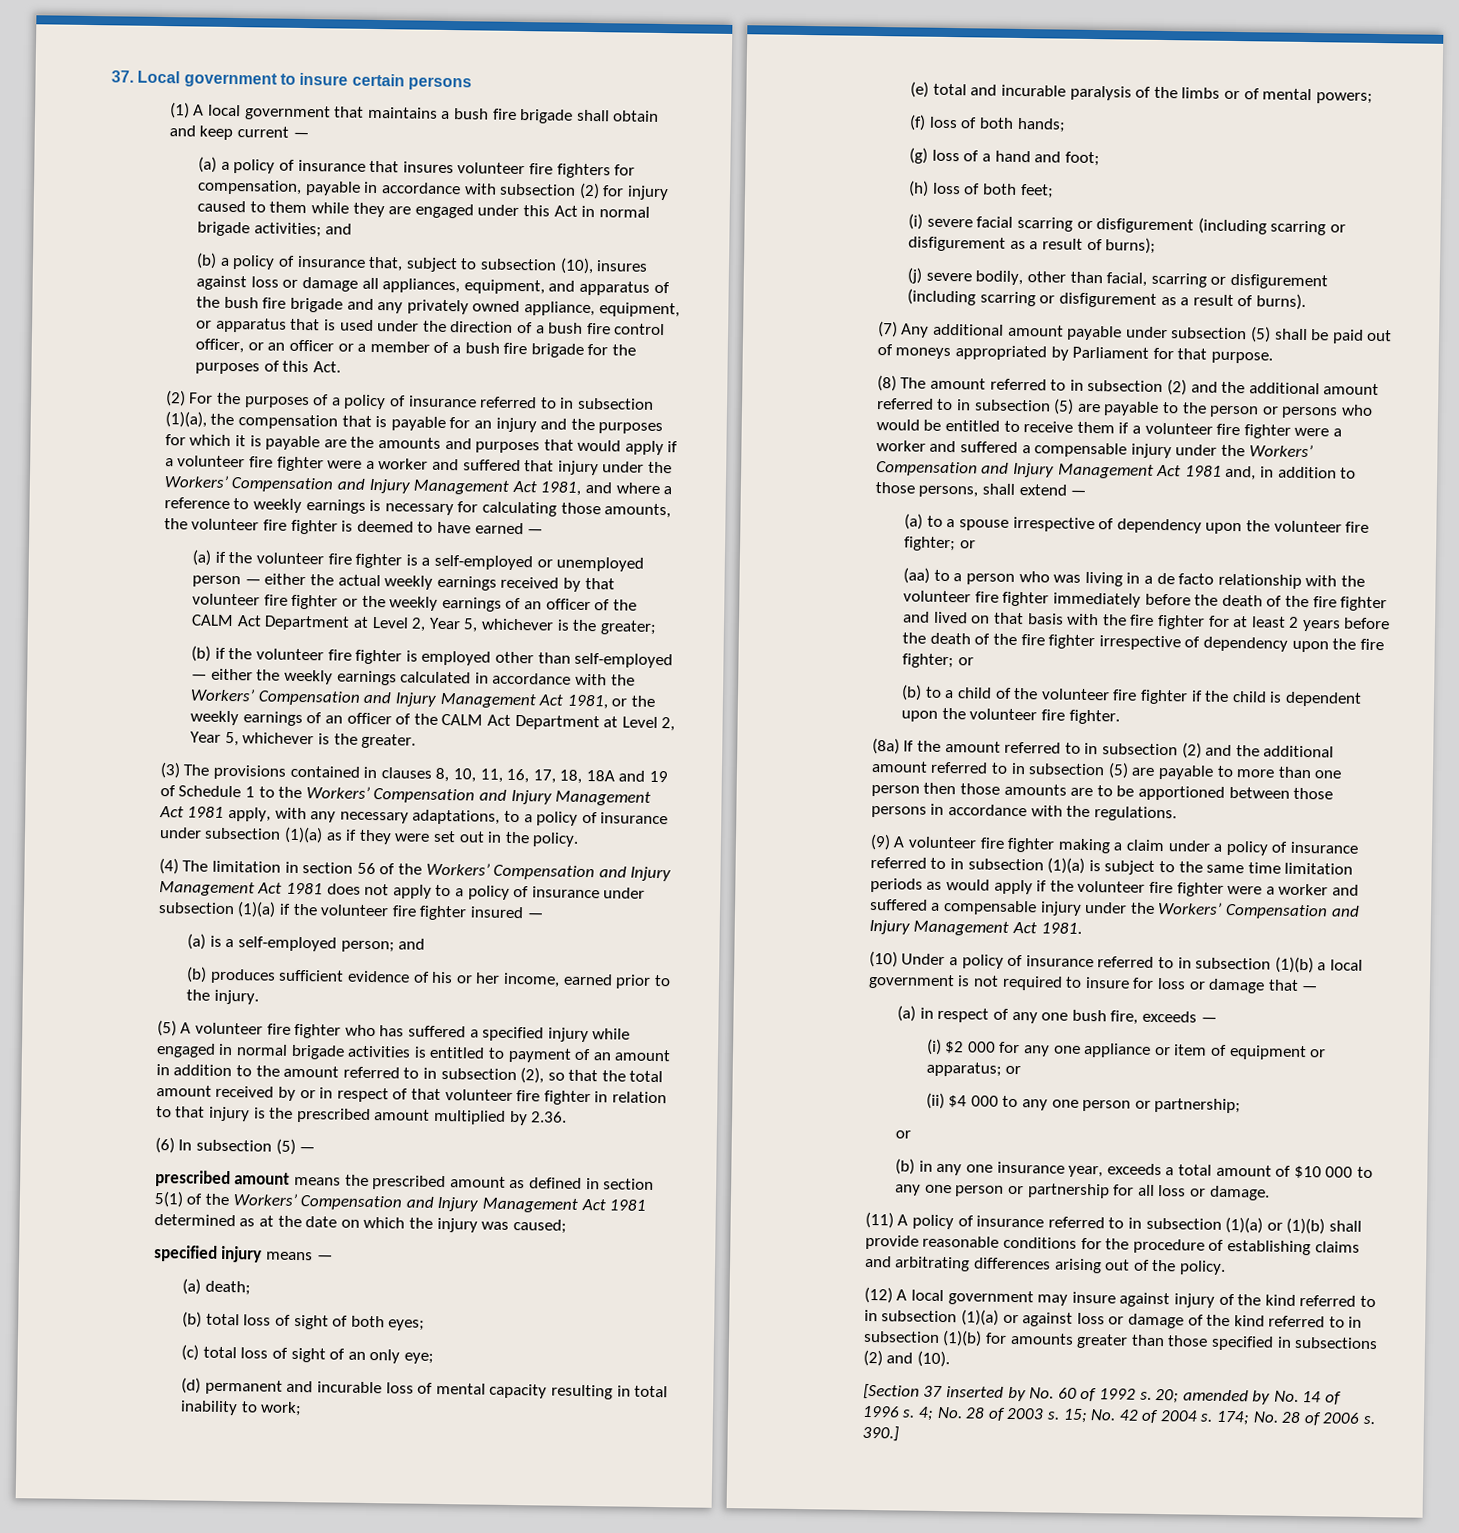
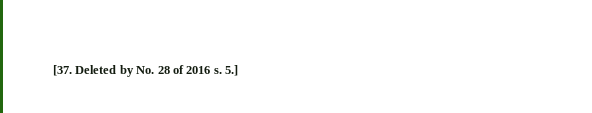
- 37. Local government to insure certain persons
- (1) A local government that maintains a bush fire brigade shall obtain and keep current —
- (a) a policy of insurance that insures volunteer fire fighters for compensation, payable in accordance with subsection (2) for injury caused to them while they are engaged under this Act in normal brigade activities; and
- (b) a policy of insurance that, subject to subsection (10), insures against loss or damage all appliances, equipment, and apparatus of the bush fire brigade and any privately owned appliance, equipment, or apparatus that is used under the direction of a bush fire control officer, or an officer or a member of a bush fire brigade for the purposes of this Act.
- (2) For the purposes of a policy of insurance referred to in subsection (1)(a), the compensation that is payable for an injury and the purposes for which it is payable are the amounts and purposes that would apply if a volunteer fire fighter were a worker and suffered that injury under the Workers’ Compensation and Injury Management Act 1981, and where a reference to weekly earnings is necessary for calculating those amounts, the volunteer fire fighter is deemed to have earned —
- (a) if the volunteer fire fighter is a self-employed or unemployed person — either the actual weekly earnings received by that volunteer fire fighter or the weekly earnings of an officer of the CALM Act Department at Level 2, Year 5, whichever is the greater;
- (b) if the volunteer fire fighter is employed other than self-employed — either the weekly earnings calculated in accordance with the Workers’ Compensation and Injury Management Act 1981, or the weekly earnings of an officer of the CALM Act Department at Level 2, Year 5, whichever is the greater.
- (3) The provisions contained in clauses 8, 10, 11, 16, 17, 18, 18A and 19 of Schedule 1 to the Workers’ Compensation and Injury Management Act 1981 apply, with any necessary adaptations, to a policy of insurance under subsection (1)(a) as if they were set out in the policy.
- (4) The limitation in section 56 of the Workers’ Compensation and Injury Management Act 1981 does not apply to a policy of insurance under subsection (1)(a) if the volunteer fire fighter insured —
- (a) is a self-employed person; and
- (b) produces sufficient evidence of his or her income, earned prior to the injury.
- (5) A volunteer fire fighter who has suffered a specified injury while engaged in normal brigade activities is entitled to payment of an amount in addition to the amount referred to in subsection (2), so that the total amount received by or in respect of that volunteer fire fighter in relation to that injury is the prescribed amount multiplied by 2.36.
- (6) In subsection (5) —
- prescribed amount means the prescribed amount as defined in section 5(1) of the Workers’ Compensation and Injury Management Act 1981 determined as at the date on which the injury was caused;
- specified injury means —
- (a) death;
- (b) total loss of sight of both eyes;
- (c) total loss of sight of an only eye;
- (d) permanent and incurable loss of mental capacity resulting in total inability to work;
- (e) total and incurable paralysis of the limbs or of mental powers;
- (f) loss of both hands;
- (g) loss of a hand and foot;
- (h) loss of both feet;
- (i) severe facial scarring or disfigurement (including scarring or disfigurement as a result of burns);
- (j) severe bodily, other than facial, scarring or disfigurement (including scarring or disfigurement as a result of burns).
- (7) Any additional amount payable under subsection (5) shall be paid out of moneys appropriated by Parliament for that purpose.
- (8) The amount referred to in subsection (2) and the additional amount referred to in subsection (5) are payable to the person or persons who would be entitled to receive them if a volunteer fire fighter were a worker and suffered a compensable injury under the Workers’ Compensation and Injury Management Act 1981 and, in addition to those persons, shall extend —
- (a) to a spouse irrespective of dependency upon the volunteer fire fighter; or
- (aa) to a person who was living in a de facto relationship with the volunteer fire fighter immediately before the death of the fire fighter and lived on that basis with the fire fighter for at least 2 years before the death of the fire fighter irrespective of dependency upon the fire fighter; or
- (b) to a child of the volunteer fire fighter if the child is dependent upon the volunteer fire fighter.
- (8a) If the amount referred to in subsection (2) and the additional amount referred to in subsection (5) are payable to more than one person then those amounts are to be apportioned between those persons in accordance with the regulations.
- (9) A volunteer fire fighter making a claim under a policy of insurance referred to in subsection (1)(a) is subject to the same time limitation periods as would apply if the volunteer fire fighter were a worker and suffered a compensable injury under the Workers’ Compensation and Injury Management Act 1981.
- (10) Under a policy of insurance referred to in subsection (1)(b) a local government is not required to insure for loss or damage that —
- (a) in respect of any one bush fire, exceeds —
- (i) $2 000 for any one appliance or item of equipment or apparatus; or
- (ii) $4 000 to any one person or partnership;
- or
- (b) in any one insurance year, exceeds a total amount of $10 000 to any one person or partnership for all loss or damage.
- (11) A policy of insurance referred to in subsection (1)(a) or (1)(b) shall provide reasonable conditions for the procedure of establishing claims and arbitrating differences arising out of the policy.
- (12) A local government may insure against injury of the kind referred to in subsection (1)(a) or against loss or damage of the kind referred to in subsection (1)(b) for amounts greater than those specified in subsections (2) and (10).
- [Section 37 inserted by No. 60 of 1992 s. 20; amended by No. 14 of 1996 s. 4; No. 28 of 2003 s. 15; No. 42 of 2004 s. 174; No. 28 of 2006 s. 390.]
+ [37. Deleted by No. 28 of 2016 s. 5.]

